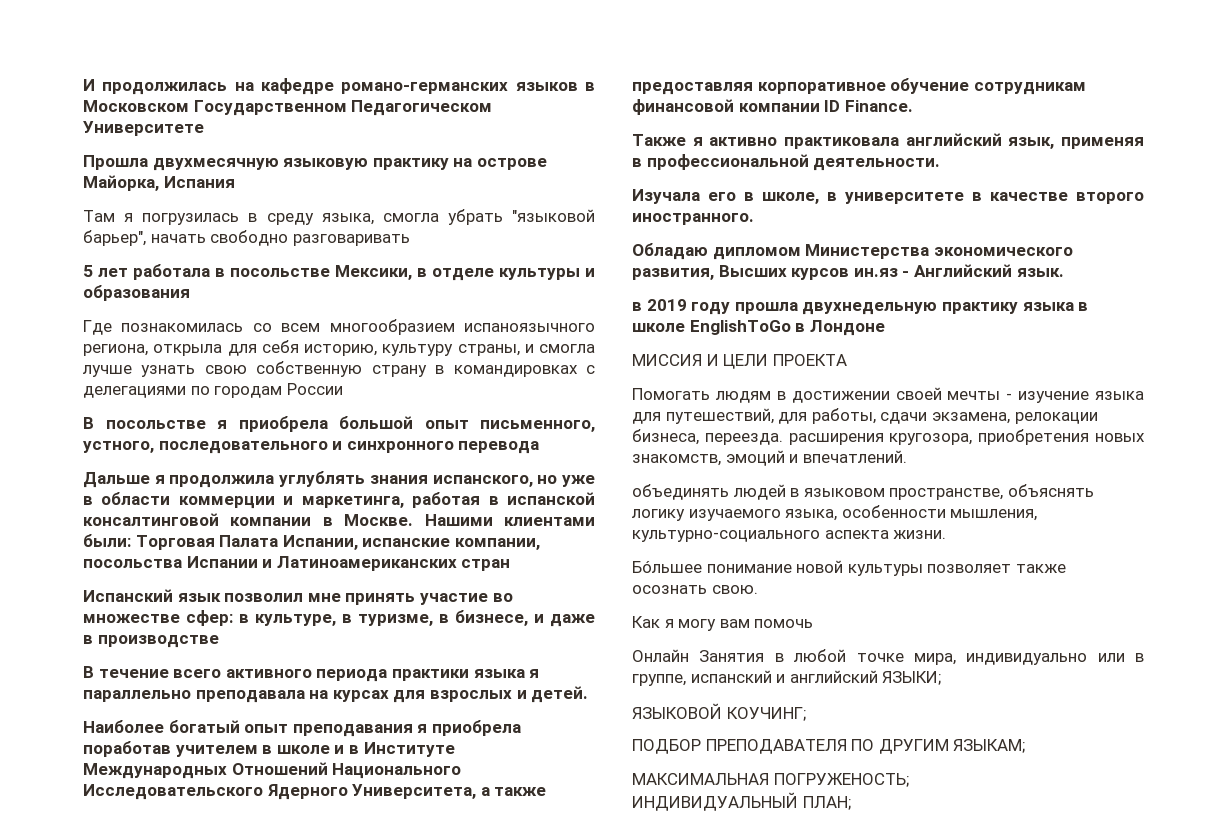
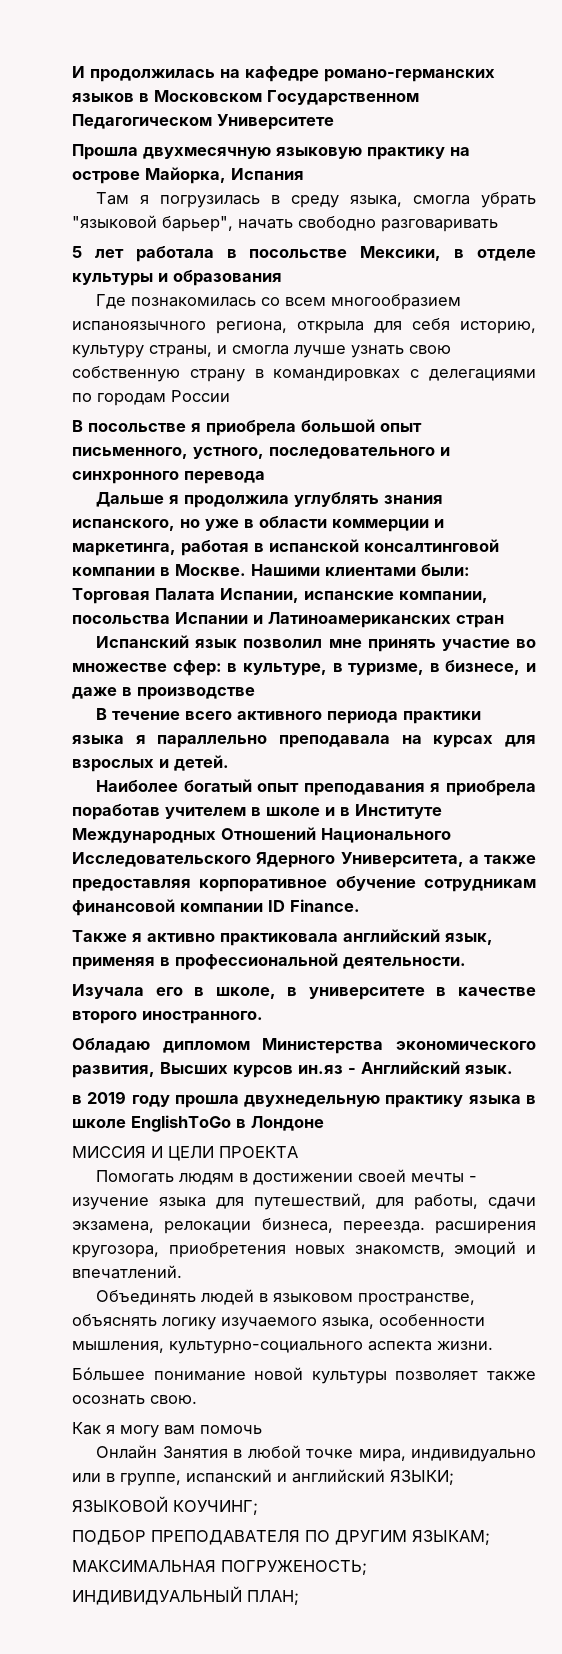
- объединять людей в языковом пространстве, объяснять логику изучаемого языка, особенности мышления, культурно-социального аспекта жизни.
+ Объединять людей в языковом пространстве, объяснять логику изучаемого языка, особенности мышления, культурно-социального аспекта жизни.

